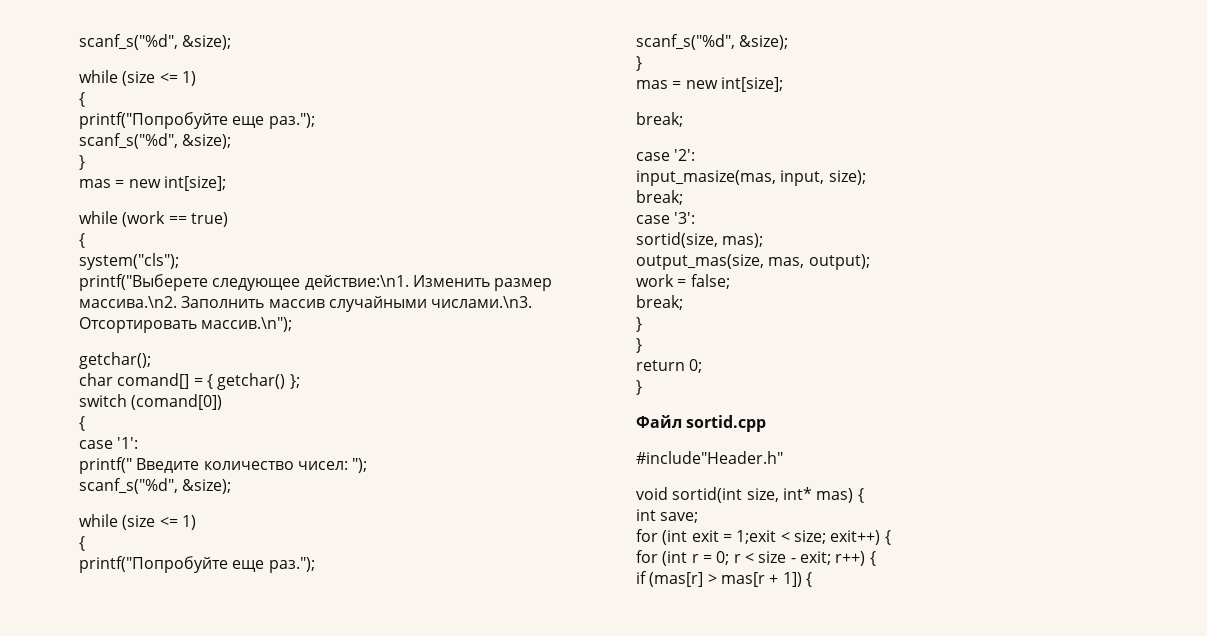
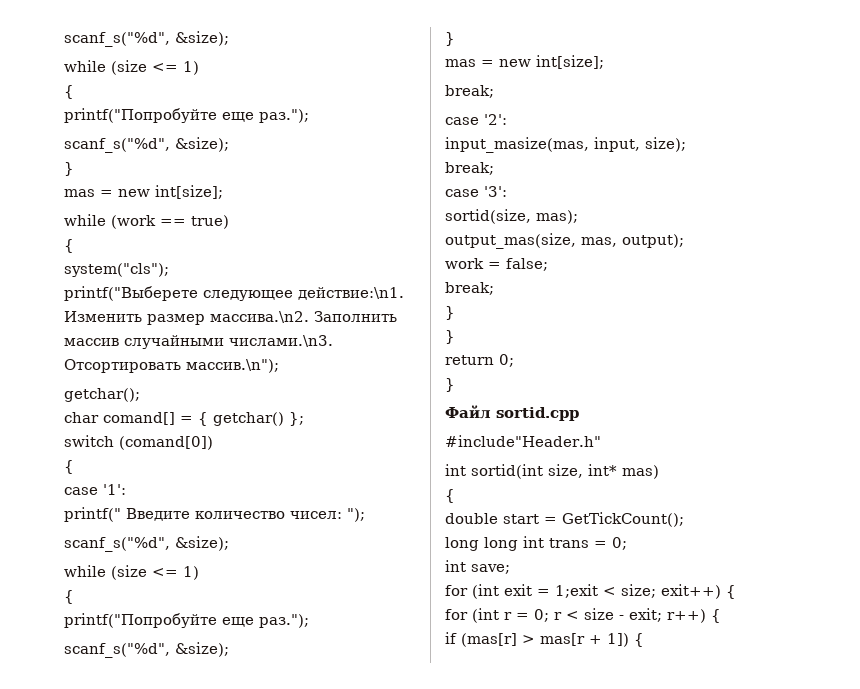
- void sortid(int size, int* mas) {
+ int sortid(int size, int* mas)
+ {
+ double start = GetTickCount();
+ long long int trans = 0;

